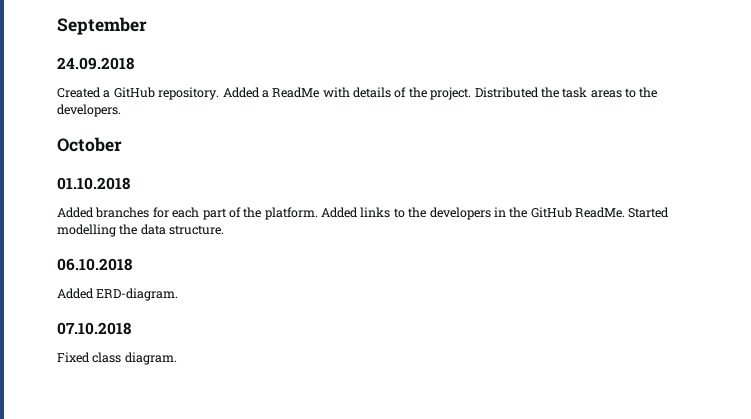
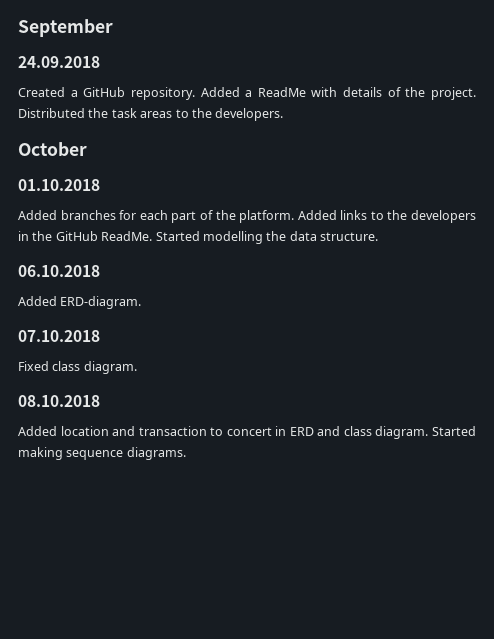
+ 08.10.2018
+ Added location and transaction to concert in ERD and class diagram. Started making sequence diagrams.

